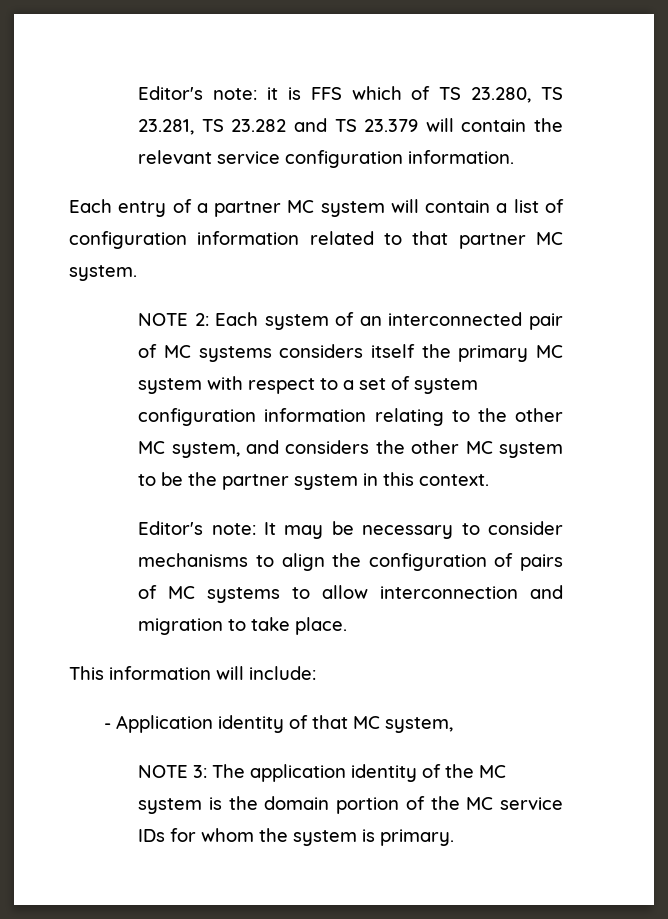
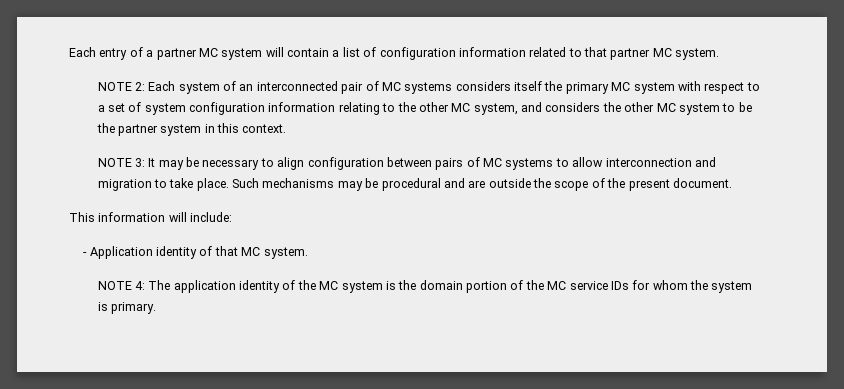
- Editor's note: it is FFS which of TS 23.280, TS 23.281, TS 23.282 and TS 23.379 will contain the relevant service configuration information.
- Editor's note: It may be necessary to consider mechanisms to align the configuration of pairs of MC systems to allow interconnection and migration to take place.
+ NOTE 3: It may be necessary to align configuration between pairs of MC systems to allow interconnection and migration to take place. Such mechanisms may be procedural and are outside the scope of the present document.
- - Application identity of that MC system,
- NOTE 3: The application identity of the MC system is the domain portion of the MC service IDs for whom the system is primary.
+ - Application identity of that MC system.
+ NOTE 4: The application identity of the MC system is the domain portion of the MC service IDs for whom the system is primary.

